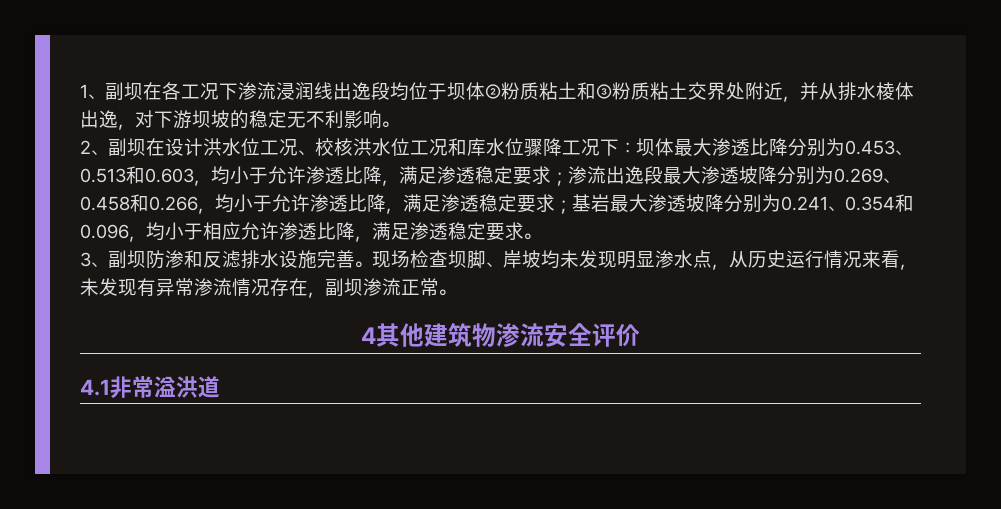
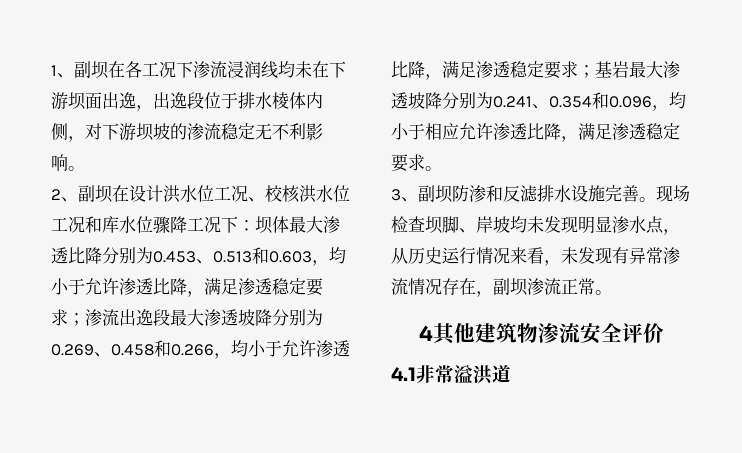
- 1、副坝在各工况下渗流浸润线出逸段均位于坝体②粉质粘土和③粉质粘土交界处附近，并从排水棱体出逸，对下游坝坡的稳定无不利影响。
+ 1、副坝在各工况下渗流浸润线均未在下游坝面出逸，出逸段位于排水棱体内侧，对下游坝坡的渗流稳定无不利影响。

